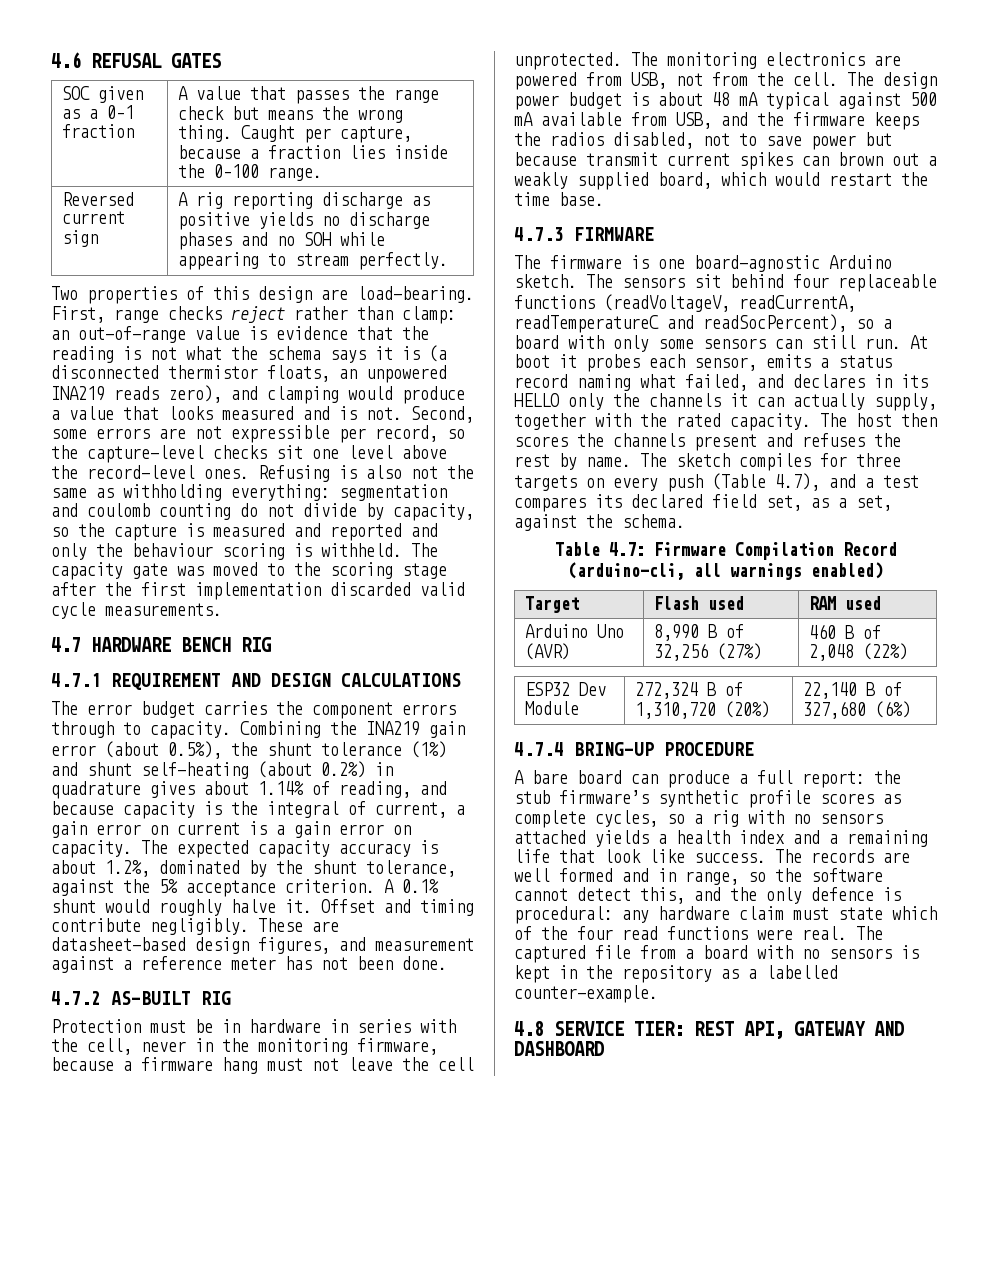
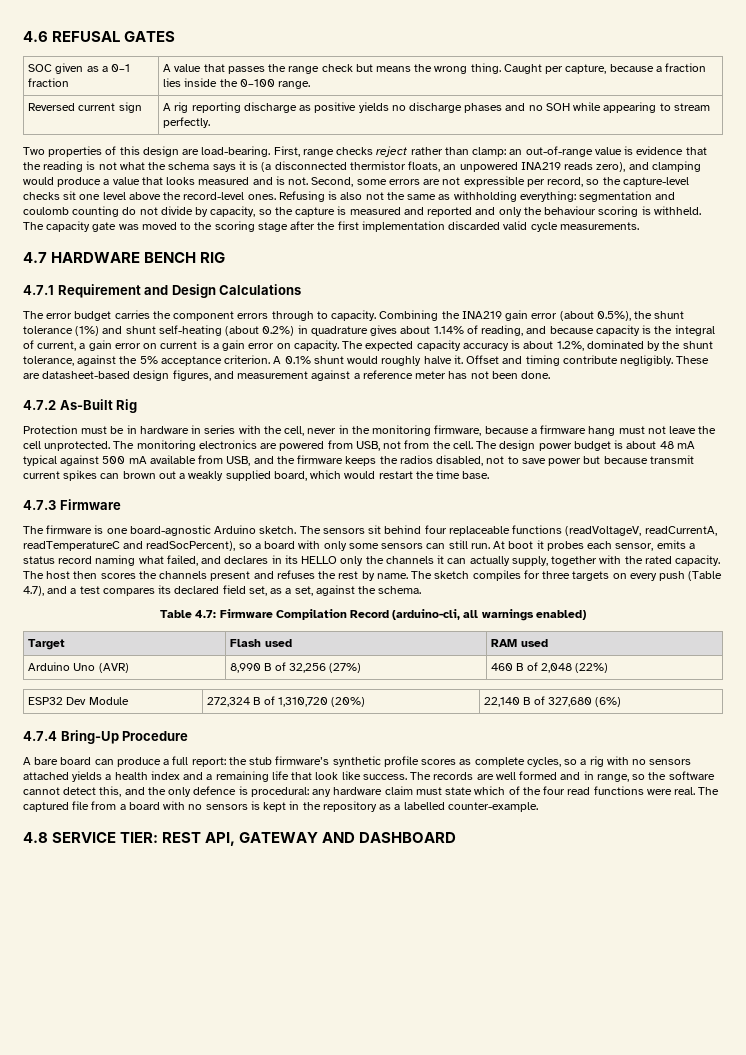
- 4.7.1 REQUIREMENT AND DESIGN CALCULATIONS
+ 4.7.1 Requirement and Design Calculations
- 4.7.2 AS-BUILT RIG
+ 4.7.2 As-Built Rig
- 4.7.3 FIRMWARE
+ 4.7.3 Firmware
- 4.7.4 BRING-UP PROCEDURE
+ 4.7.4 Bring-Up Procedure

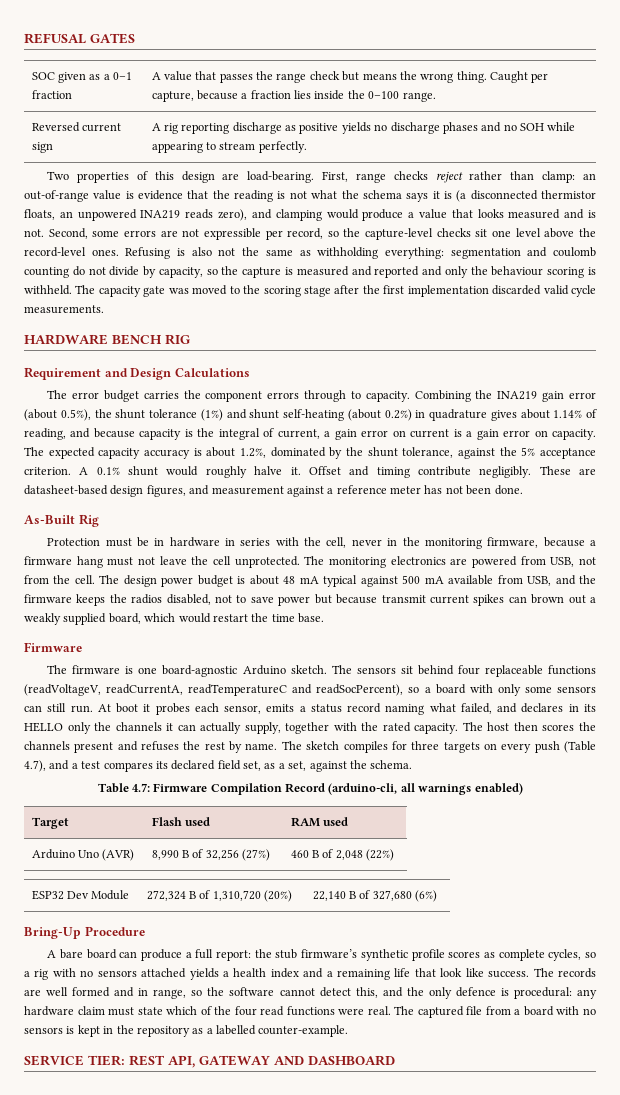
- 4.6 REFUSAL GATES
+ REFUSAL GATES
- 4.7 HARDWARE BENCH RIG
+ HARDWARE BENCH RIG
- 4.7.1 Requirement and Design Calculations
+ Requirement and Design Calculations
- 4.7.2 As-Built Rig
+ As-Built Rig
  The design power budget is about 48 mA typical against 500 mA available from USB, and the firmware keeps the radios disabled, not to save power but because transmit current spikes can brown out a weakly supplied board, which would restart the time base.
- 4.7.3 Firmware
+ Firmware
- 4.7.4 Bring-Up Procedure
+ Bring-Up Procedure
- 4.8 SERVICE TIER: REST API, GATEWAY AND DASHBOARD
+ SERVICE TIER: REST API, GATEWAY AND DASHBOARD

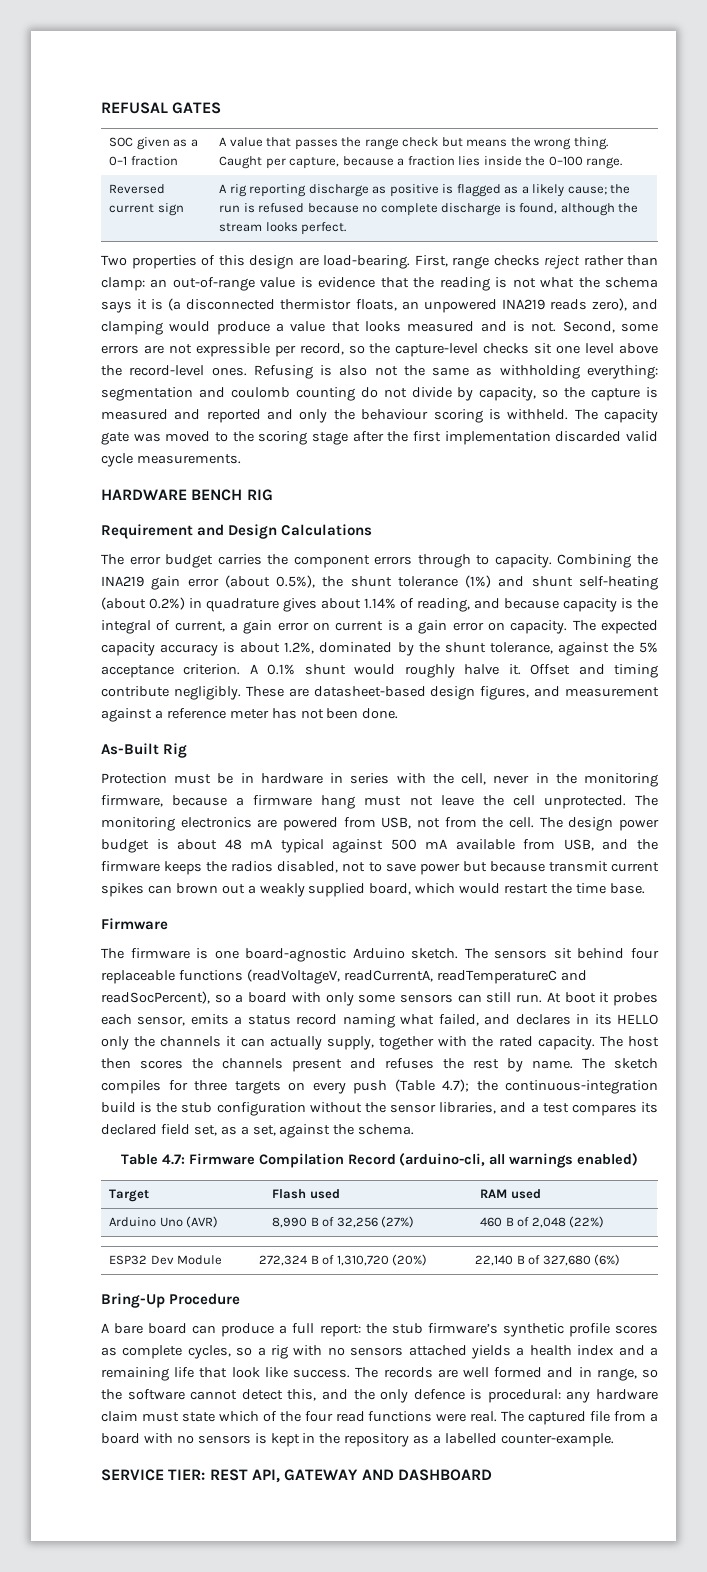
- Reversed current sign | A rig reporting discharge as positive yields no discharge phases and no SOH while appearing to stream perfectly.
+ Reversed current sign | A rig reporting discharge as positive is flagged as a likely cause; the run is refused because no complete discharge is found, although the stream looks perfect.
- The sketch compiles for three targets on every push (Table 4.7), and a test compares its declared field set, as a set, against the schema.
+ The sketch compiles for three targets on every push (Table 4.7); the continuous-integration build is the stub configuration without the sensor libraries, and a test compares its declared field set, as a set, against the schema.

